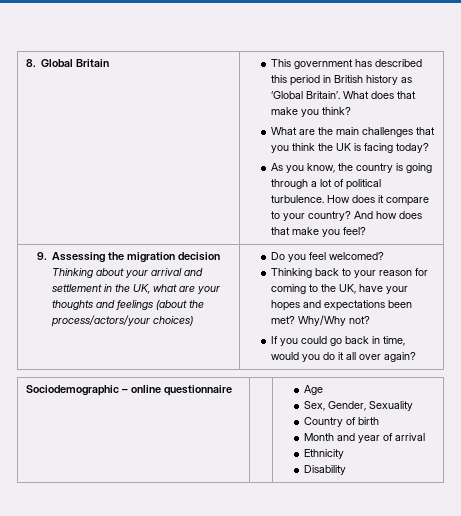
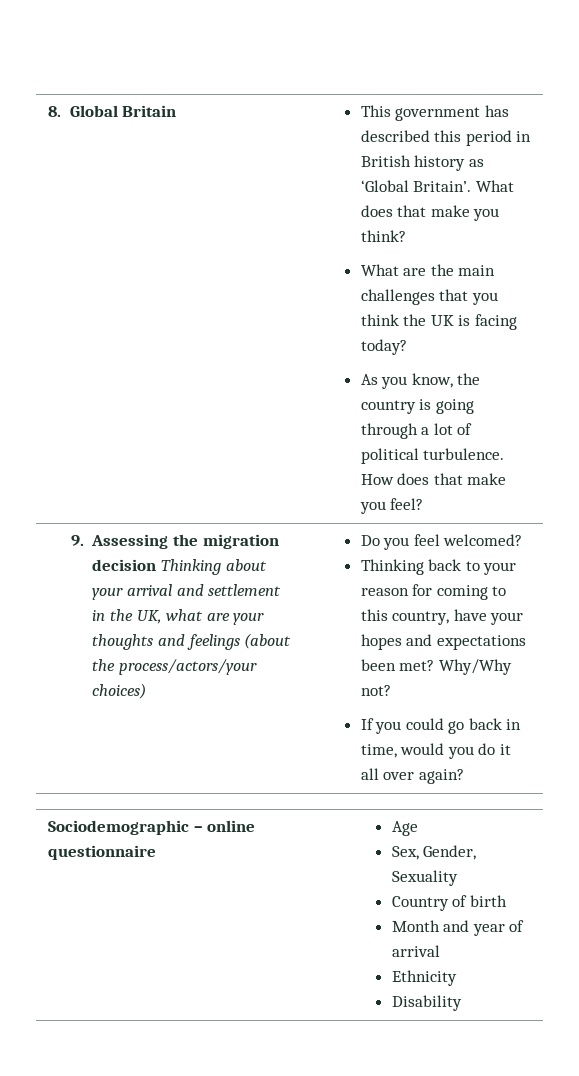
- How does it compare to your country? And how does that make you feel?
+ How does that make you feel?
- Thinking back to your reason for coming to the UK, have your hopes and expectations been met?
+ Thinking back to your reason for coming to this country, have your hopes and expectations been met?

